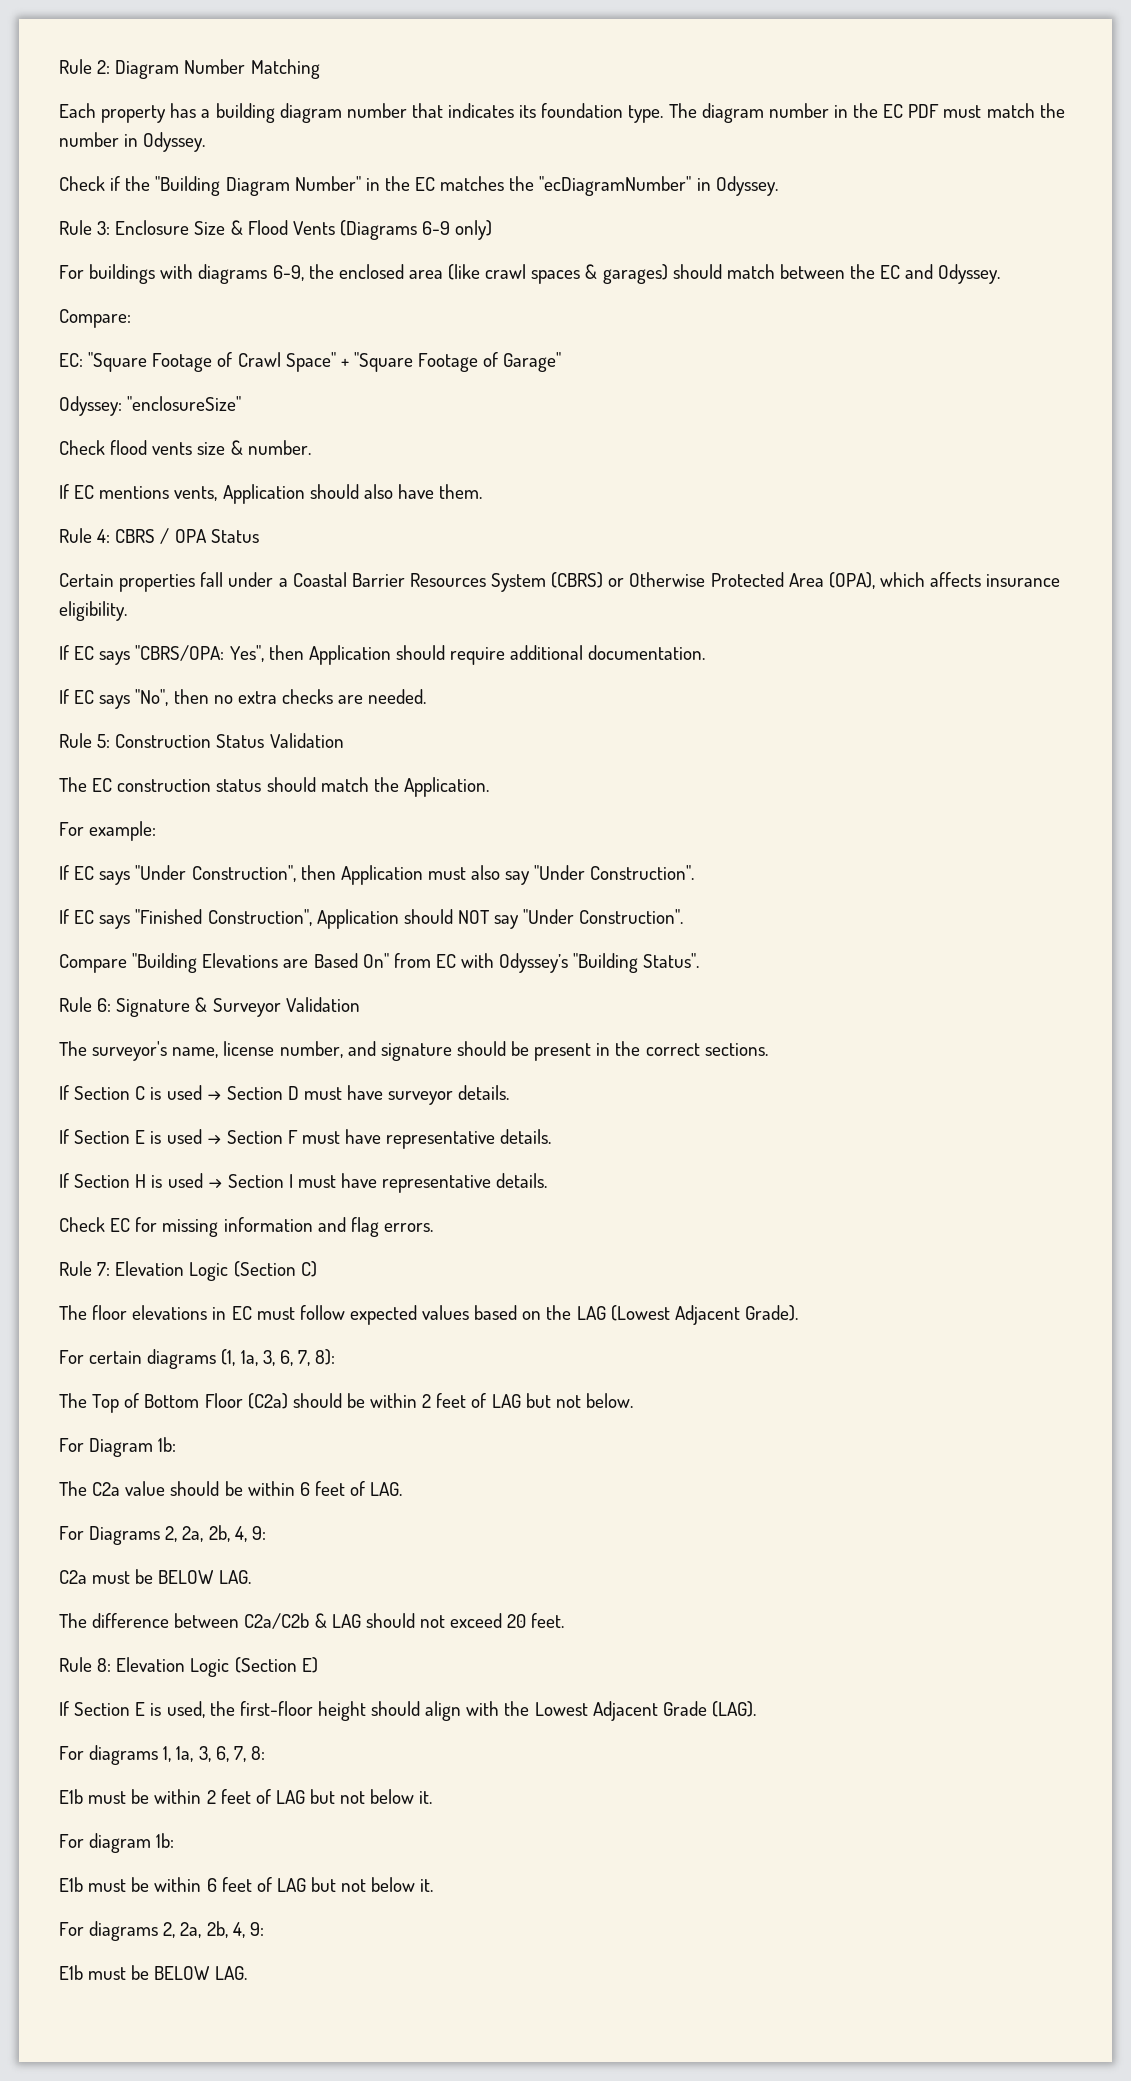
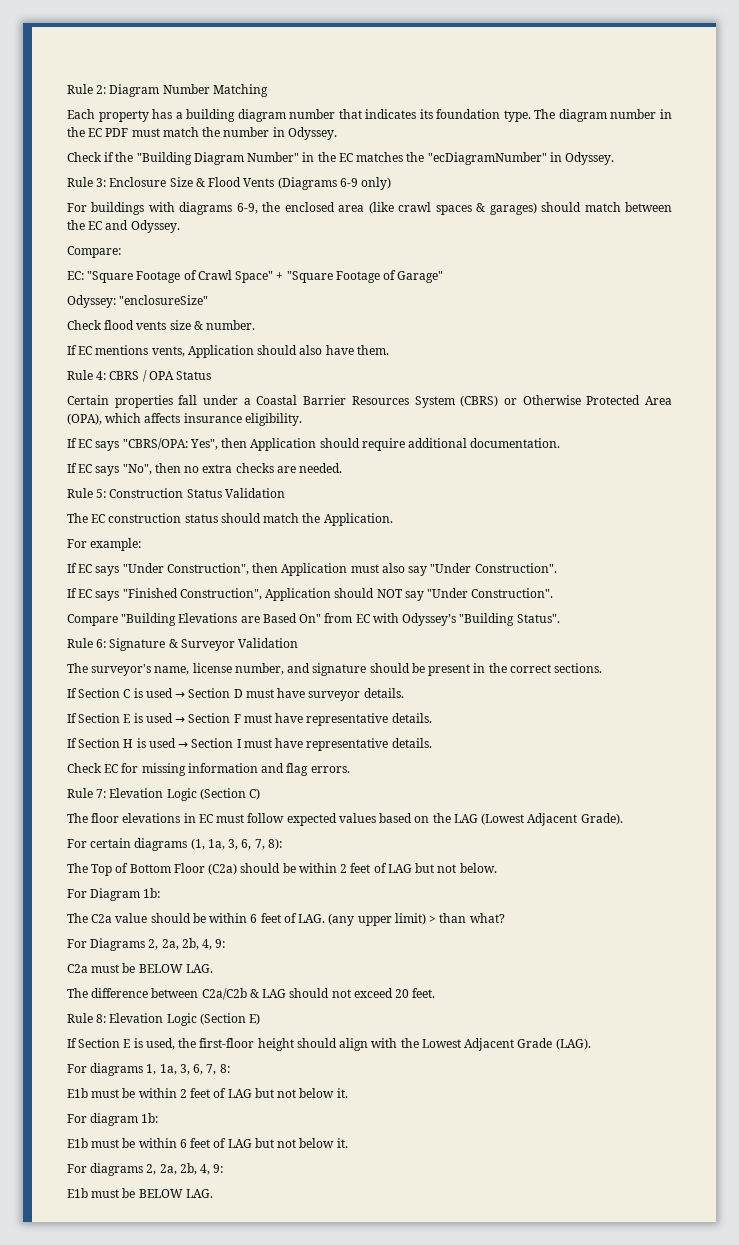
- The C2a value should be within 6 feet of LAG.
+ The C2a value should be within 6 feet of LAG. (any upper limit) > than what?

